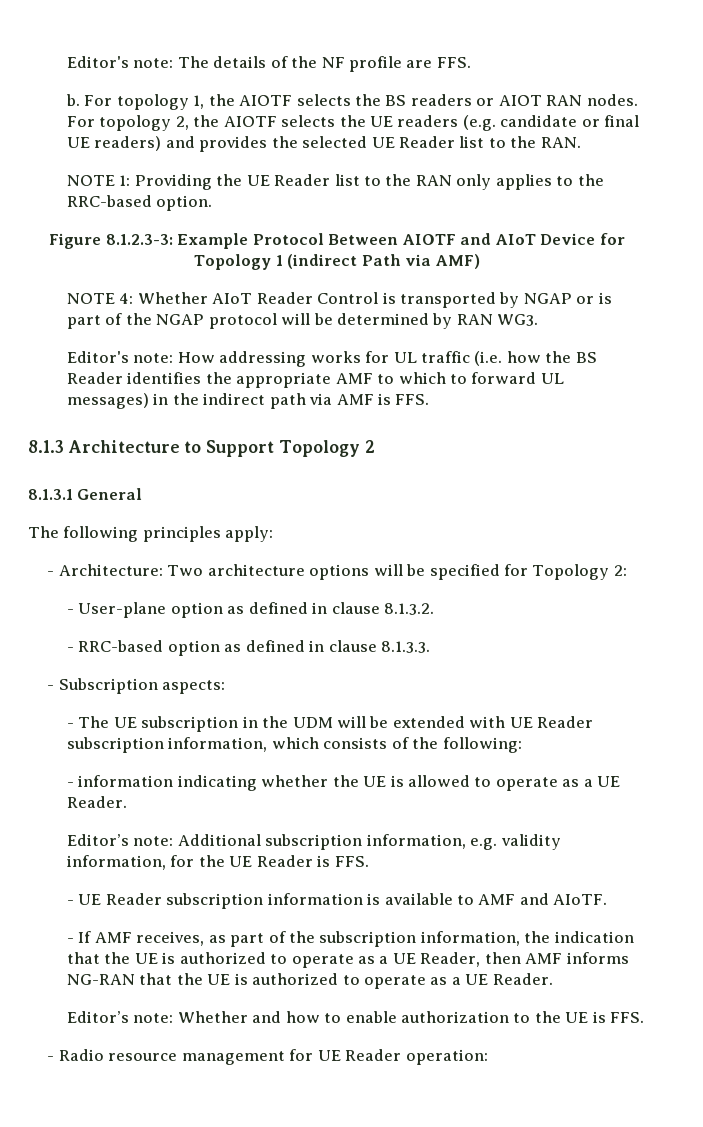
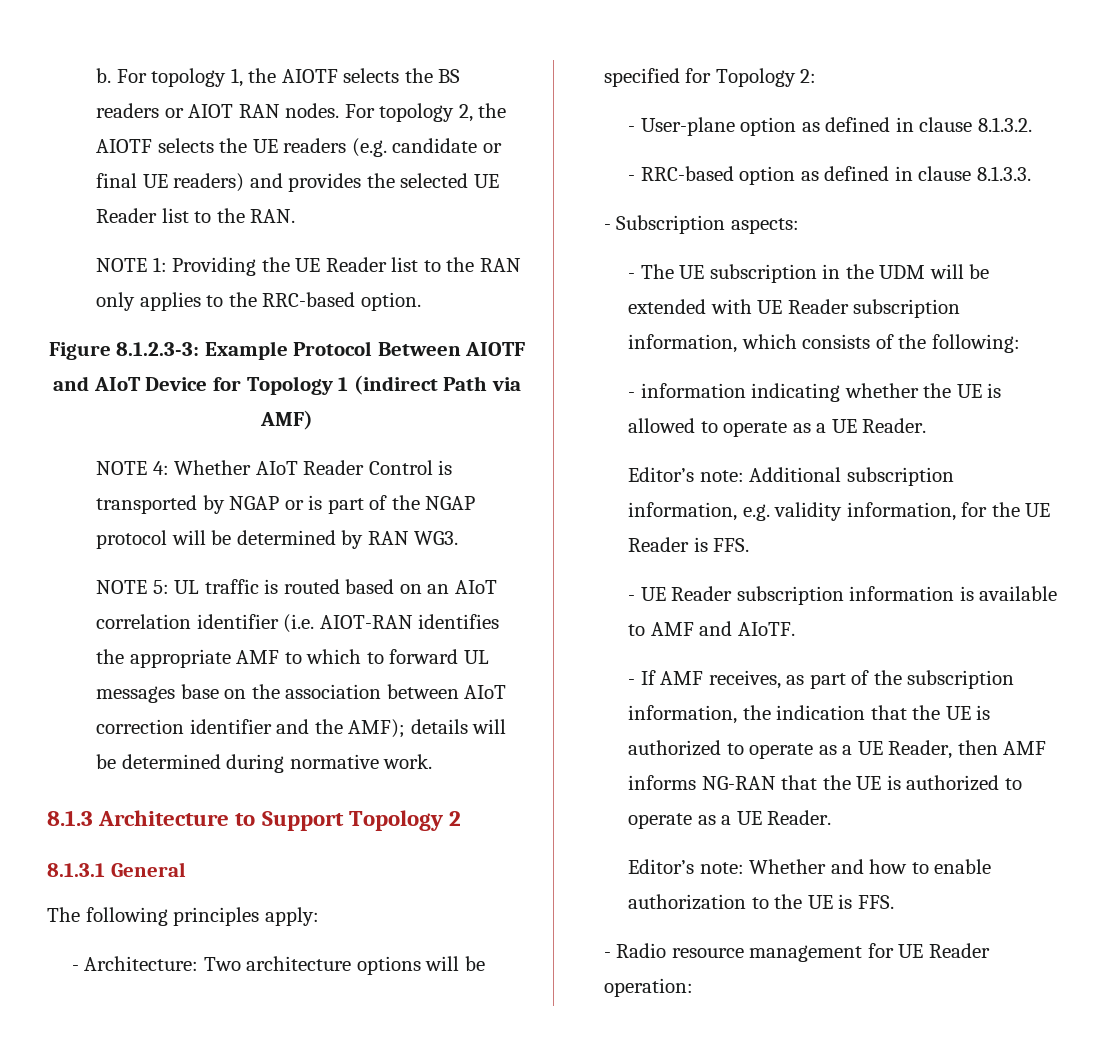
- Editor's note: The details of the NF profile are FFS.
- Editor's note: How addressing works for UL traffic (i.e. how the BS Reader identifies the appropriate AMF to which to forward UL messages) in the indirect path via AMF is FFS.
+ NOTE 5: UL traffic is routed based on an AIoT correlation identifier (i.e. AIOT-RAN identifies the appropriate AMF to which to forward UL messages base on the association between AIoT correction identifier and the AMF); details will be determined during normative work.

